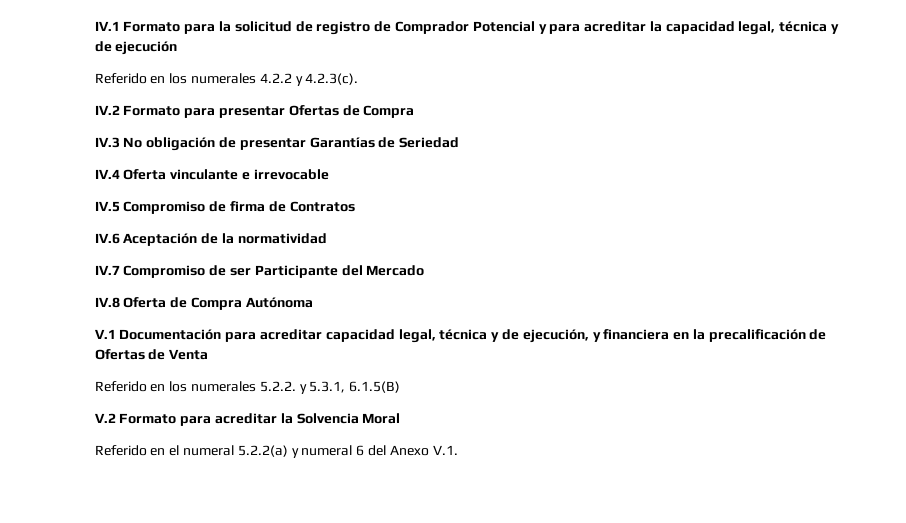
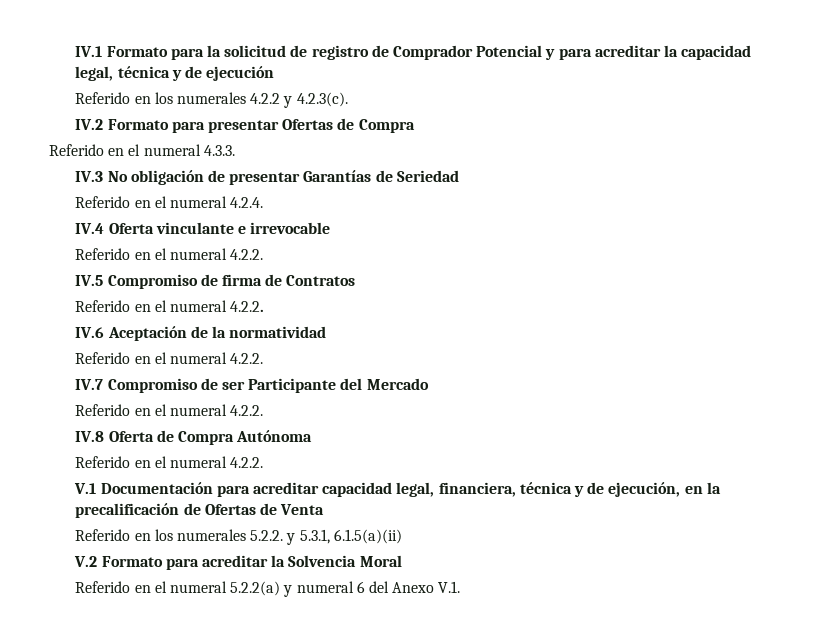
+ Referido en el numeral 4.3.3.
+ Referido en el numeral 4.2.4.
  IV.4 Oferta vinculante e irrevocable
+ Referido en el numeral 4.2.2.
  IV.5 Compromiso de firma de Contratos
+ Referido en el numeral 4.2.2.
  IV.6 Aceptación de la normatividad
+ Referido en el numeral 4.2.2.
  IV.7 Compromiso de ser Participante del Mercado
+ Referido en el numeral 4.2.2.
  IV.8 Oferta de Compra Autónoma
+ Referido en el numeral 4.2.2.
- V.1 Documentación para acreditar capacidad legal, técnica y de ejecución, y financiera en la precalificación de Ofertas de Venta
+ V.1 Documentación para acreditar capacidad legal, financiera, técnica y de ejecución, en la precalificación de Ofertas de Venta
- Referido en los numerales 5.2.2. y 5.3.1, 6.1.5(B)
+ Referido en los numerales 5.2.2. y 5.3.1, 6.1.5(a)(ii)

